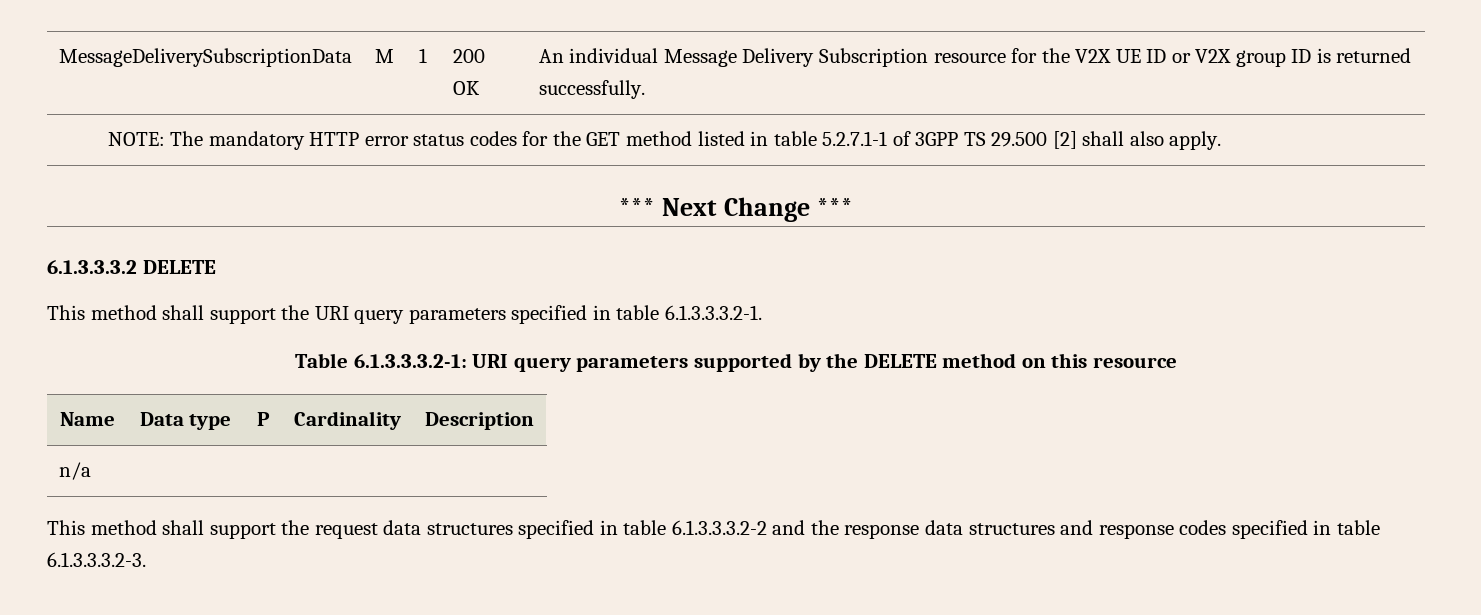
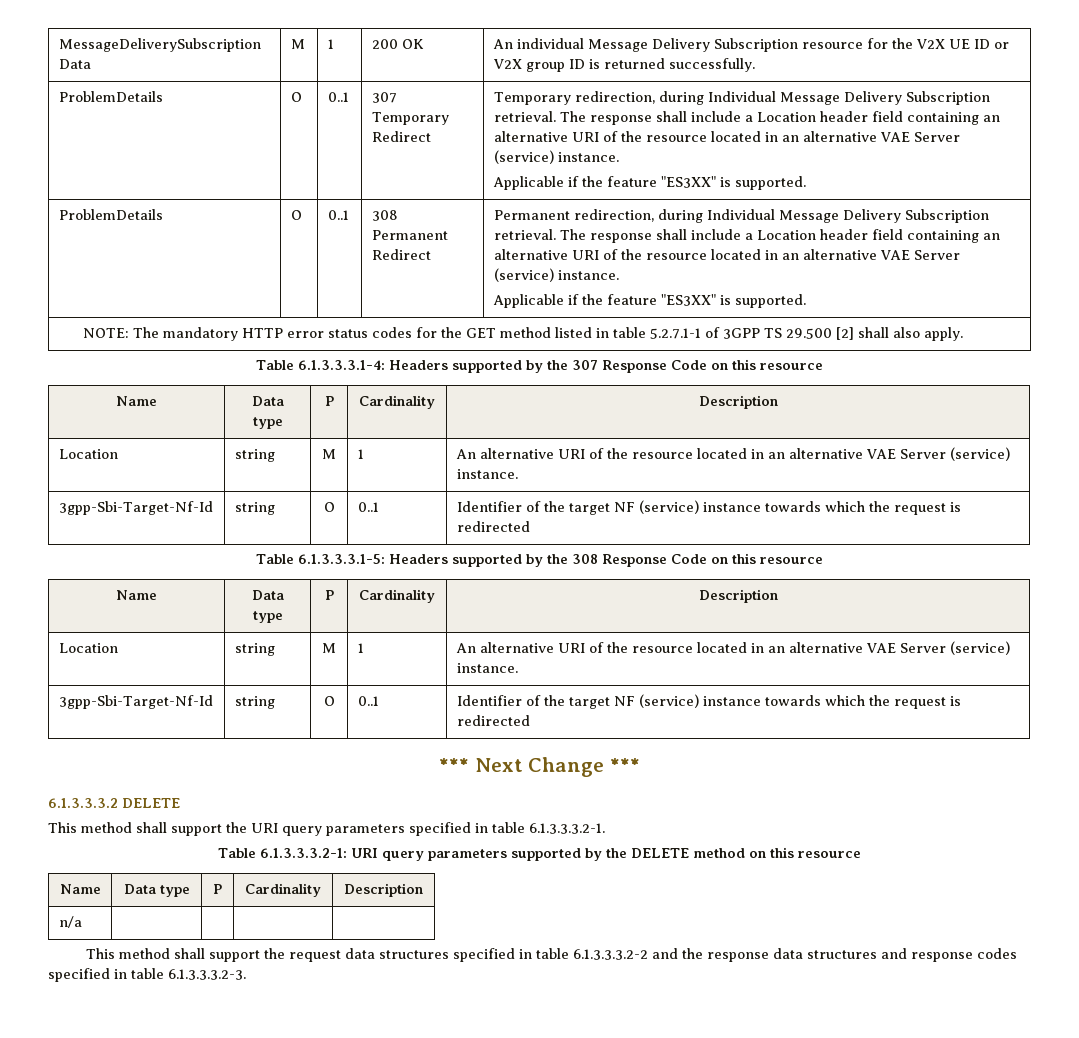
+ ProblemDetails | O | 0..1 | 307 Temporary Redirect | Temporary redirection, during Individual Message Delivery Subscription retrieval. The response shall include a Location header field containing an alternative URI of the resource located in an alternative VAE Server (service) instance.
+ Applicable if the feature "ES3XX" is supported.
+ ProblemDetails | O | 0..1 | 308 Permanent Redirect | Permanent redirection, during Individual Message Delivery Subscription retrieval. The response shall include a Location header field containing an alternative URI of the resource located in an alternative VAE Server (service) instance.
+ Applicable if the feature "ES3XX" is supported.
+ Table 6.1.3.3.3.1-4: Headers supported by the 307 Response Code on this resource
+ Name | Data type | P | Cardinality | Description
+ Location | string | M | 1 | An alternative URI of the resource located in an alternative VAE Server (service) instance.
+ 3gpp-Sbi-Target-Nf-Id | string | O | 0..1 | Identifier of the target NF (service) instance towards which the request is redirected
+ Table 6.1.3.3.3.1-5: Headers supported by the 308 Response Code on this resource
+ Name | Data type | P | Cardinality | Description
+ Location | string | M | 1 | An alternative URI of the resource located in an alternative VAE Server (service) instance.
+ 3gpp-Sbi-Target-Nf-Id | string | O | 0..1 | Identifier of the target NF (service) instance towards which the request is redirected

